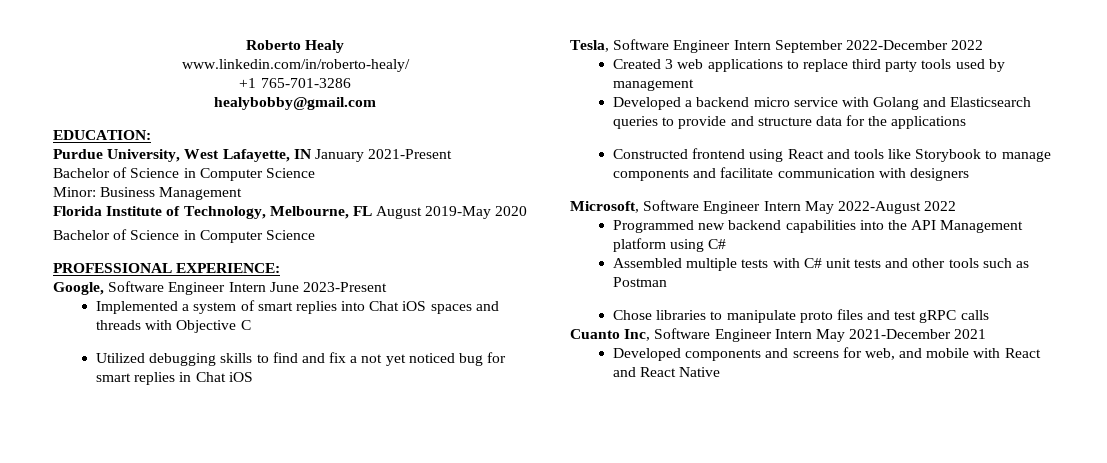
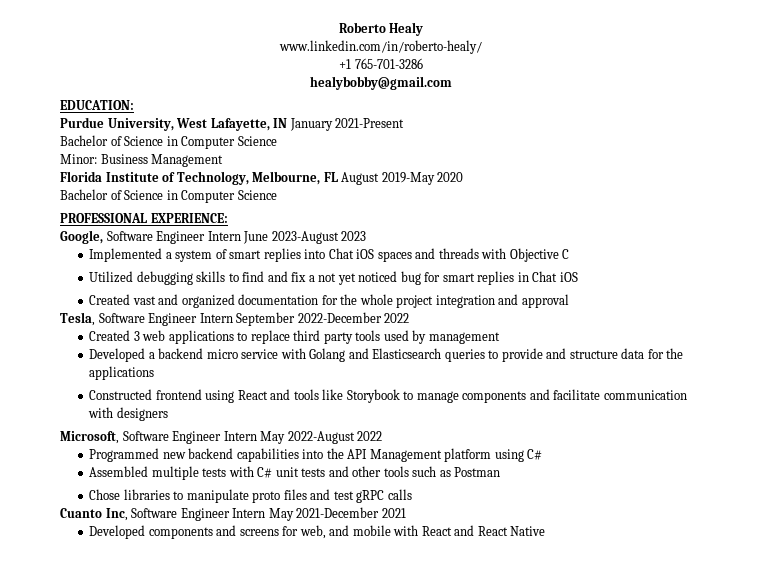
- Google, Software Engineer Intern June 2023-Present
+ Google, Software Engineer Intern June 2023-August 2023
+ Created vast and organized documentation for the whole project integration and approval

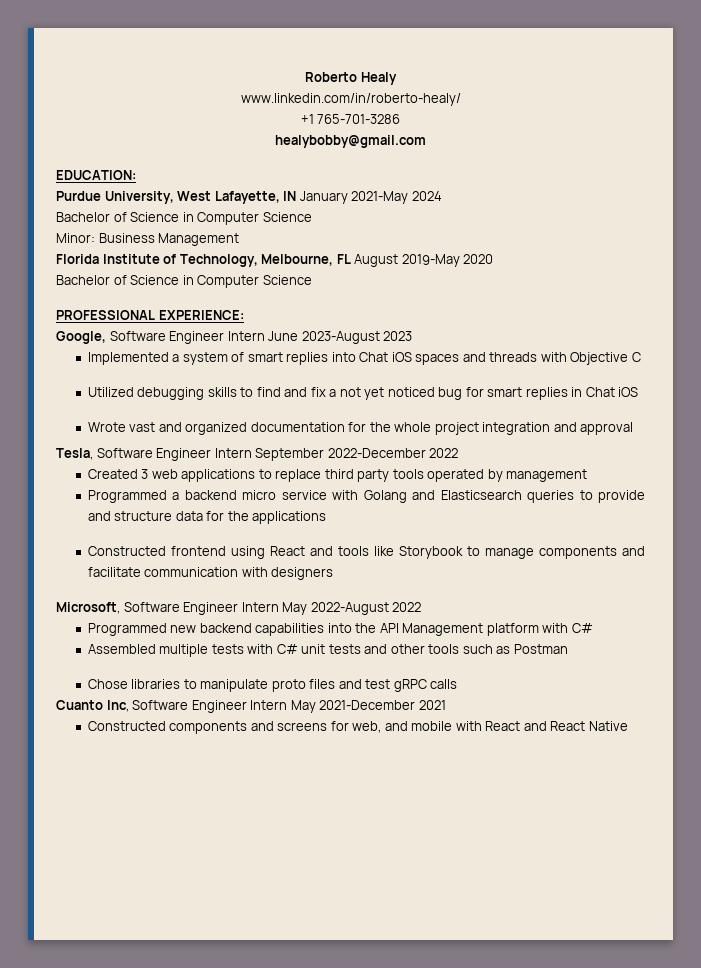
- Purdue University, West Lafayette, IN January 2021-Present
+ Purdue University, West Lafayette, IN January 2021-May 2024
- Created vast and organized documentation for the whole project integration and approval
+ Wrote vast and organized documentation for the whole project integration and approval
- Created 3 web applications to replace third party tools used by management
+ Created 3 web applications to replace third party tools operated by management
- Developed a backend micro service with Golang and Elasticsearch queries to provide and structure data for the applications
+ Programmed a backend micro service with Golang and Elasticsearch queries to provide and structure data for the applications
- Programmed new backend capabilities into the API Management platform using C#
+ Programmed new backend capabilities into the API Management platform with C#
- Developed components and screens for web, and mobile with React and React Native
+ Constructed components and screens for web, and mobile with React and React Native

